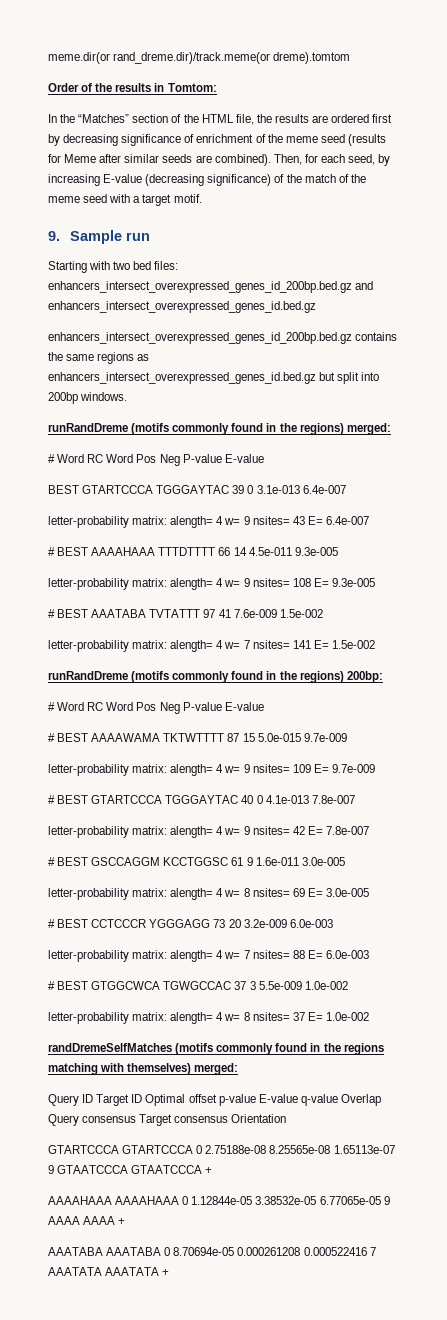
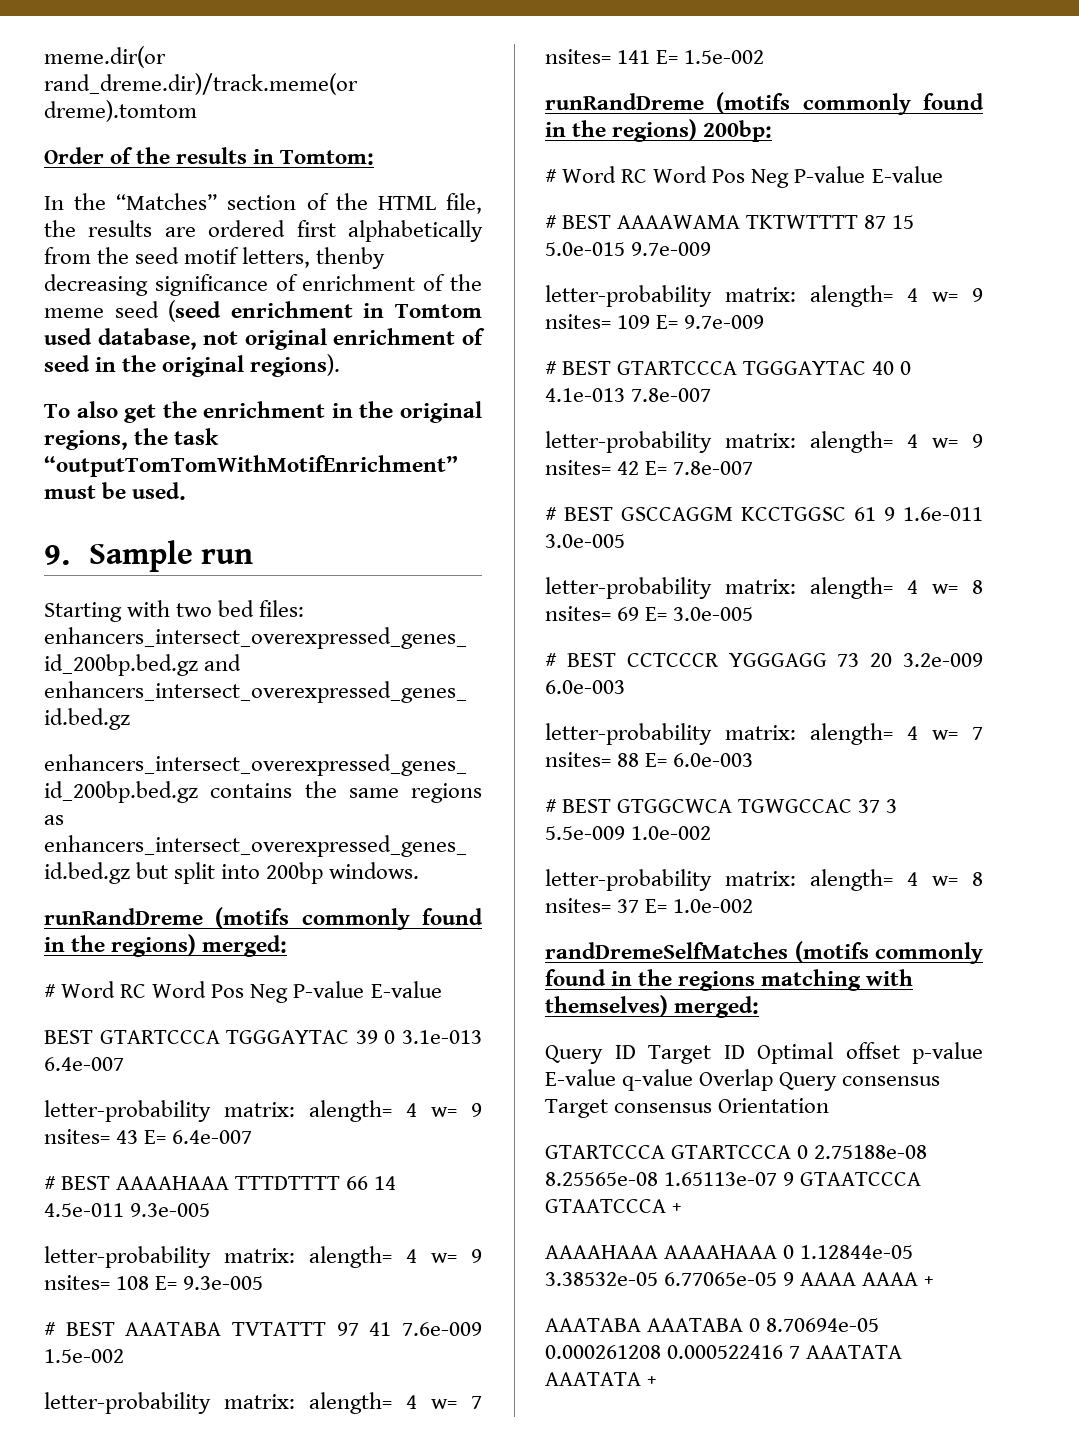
- In the “Matches” section of the HTML file, the results are ordered first by decreasing significance of enrichment of the meme seed (results for Meme after similar seeds are combined). Then, for each seed, by increasing E-value (decreasing significance) of the match of the meme seed with a target motif.
+ In the “Matches” section of the HTML file, the results are ordered first alphabetically from the seed motif letters, thenby decreasing significance of enrichment of the meme seed (seed enrichment in Tomtom used database, not original enrichment of seed in the original regions).
+ To also get the enrichment in the original regions, the task “outputTomTomWithMotifEnrichment” must be used.

